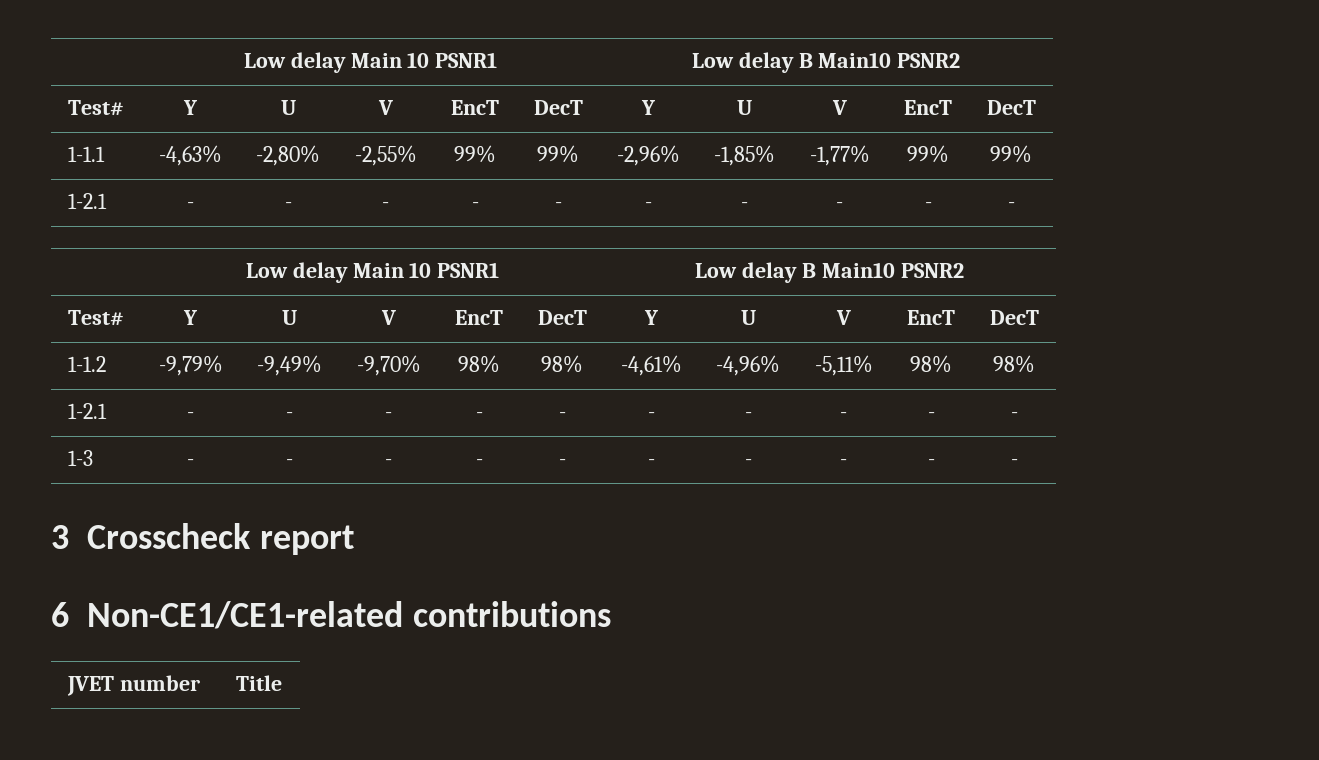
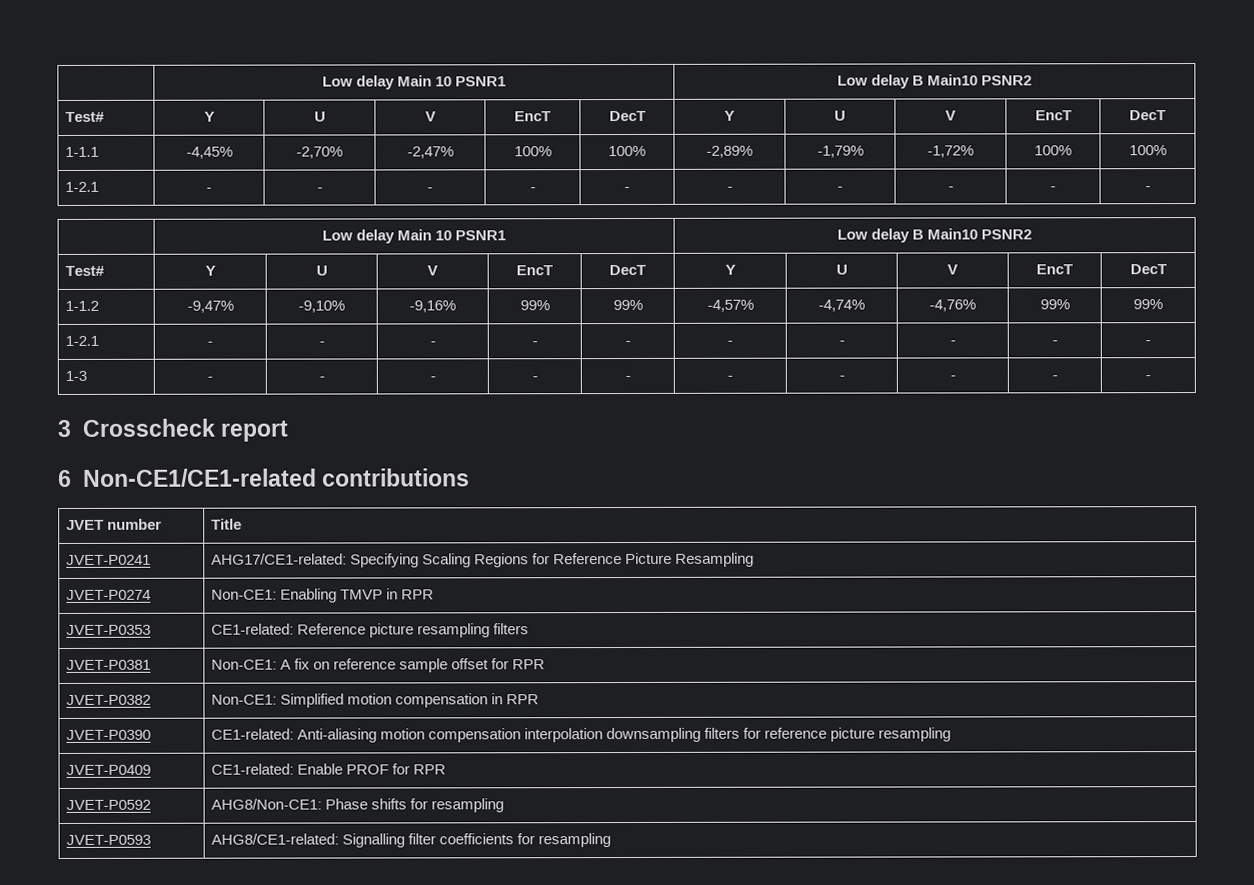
- 1-1.1 | -4,63% | -2,80% | -2,55% | 99% | 99% | -2,96% | -1,85% | -1,77% | 99% | 99%
+ 1-1.1 | -4,45% | -2,70% | -2,47% | 100% | 100% | -2,89% | -1,79% | -1,72% | 100% | 100%
- 1-1.2 | -9,79% | -9,49% | -9,70% | 98% | 98% | -4,61% | -4,96% | -5,11% | 98% | 98%
+ 1-1.2 | -9,47% | -9,10% | -9,16% | 99% | 99% | -4,57% | -4,74% | -4,76% | 99% | 99%
+ JVET-P0241 | AHG17/CE1-related: Specifying Scaling Regions for Reference Picture Resampling
+ JVET-P0274 | Non-CE1: Enabling TMVP in RPR
+ JVET-P0353 | CE1-related: Reference picture resampling filters
+ JVET-P0381 | Non-CE1: A fix on reference sample offset for RPR
+ JVET-P0382 | Non-CE1: Simplified motion compensation in RPR
+ JVET-P0390 | CE1-related: Anti-aliasing motion compensation interpolation downsampling filters for reference picture resampling
+ JVET-P0409 | CE1-related: Enable PROF for RPR
+ JVET-P0592 | AHG8/Non-CE1: Phase shifts for resampling
+ JVET-P0593 | AHG8/CE1-related: Signalling filter coefficients for resampling

